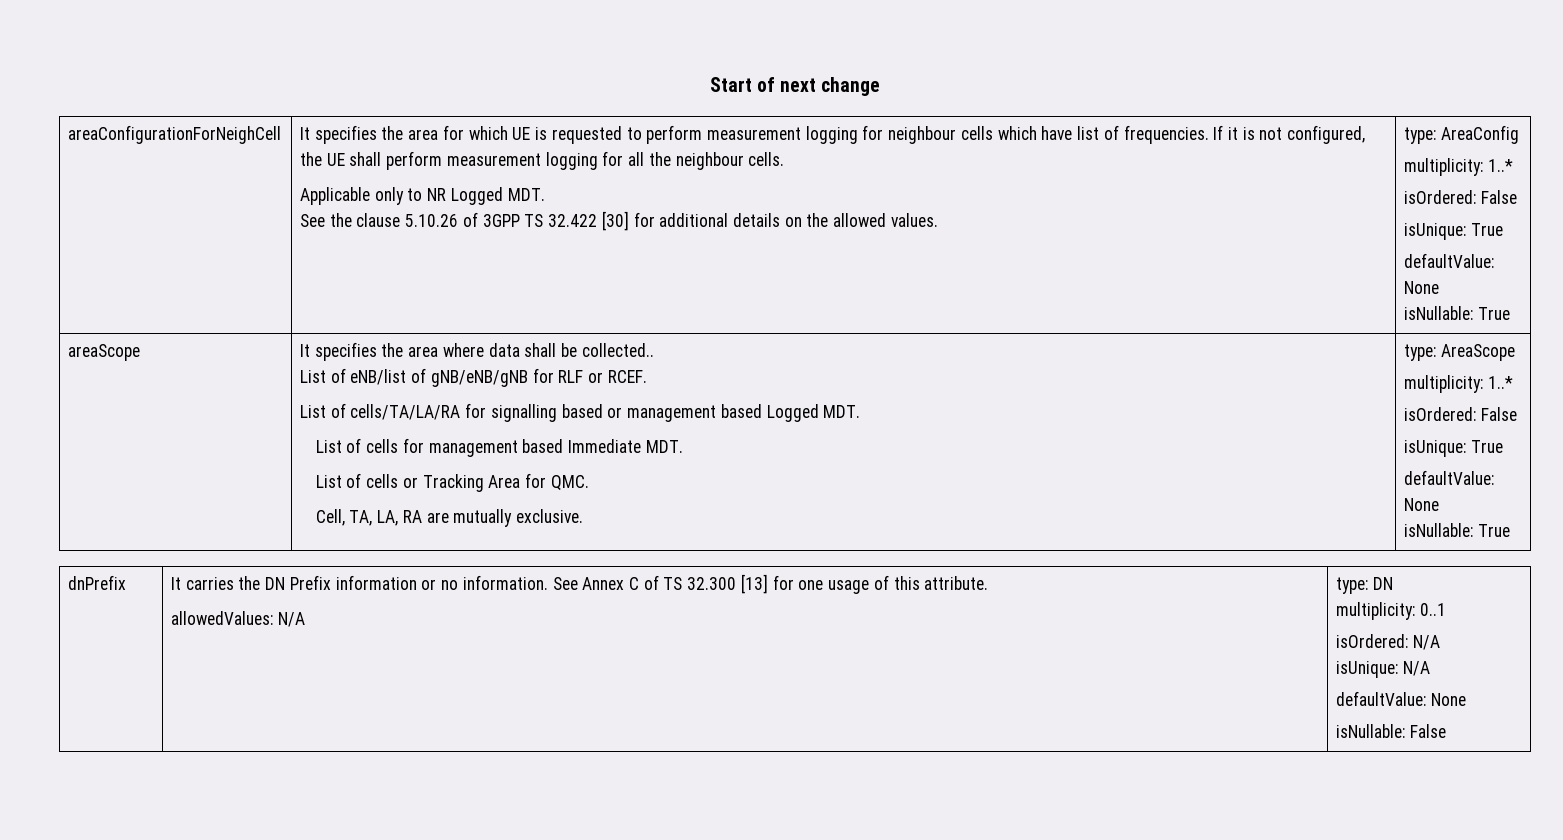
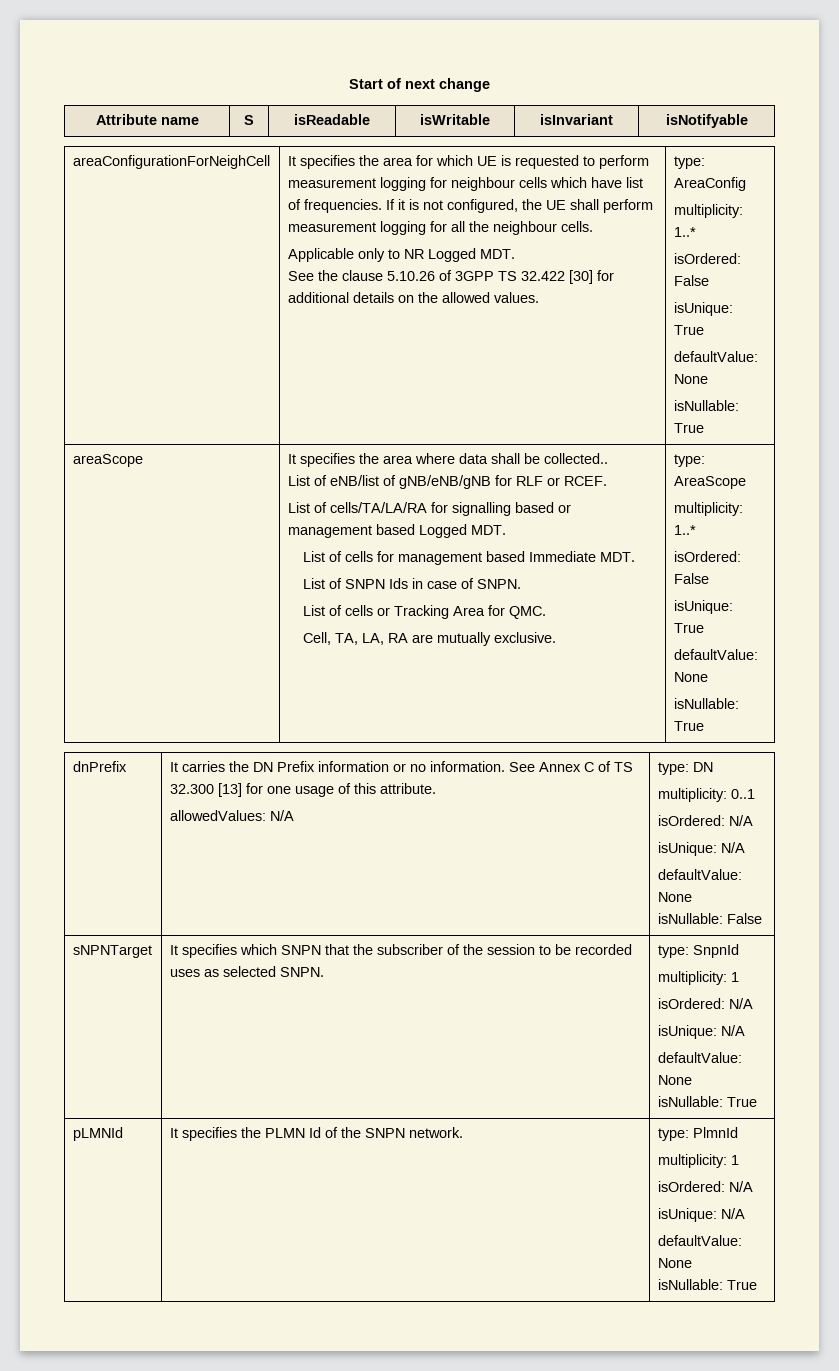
+ Attribute name | S | isReadable | isWritable | isInvariant | isNotifyable
+ List of SNPN Ids in case of SNPN.
+ sNPNTarget | It specifies which SNPN that the subscriber of the session to be recorded uses as selected SNPN. | type: SnpnId
+ multiplicity: 1
+ isOrdered: N/A
+ isUnique: N/A
+ defaultValue: None
+ isNullable: True
+ pLMNId | It specifies the PLMN Id of the SNPN network. | type: PlmnId
+ multiplicity: 1
+ isOrdered: N/A
+ isUnique: N/A
+ defaultValue: None
+ isNullable: True

